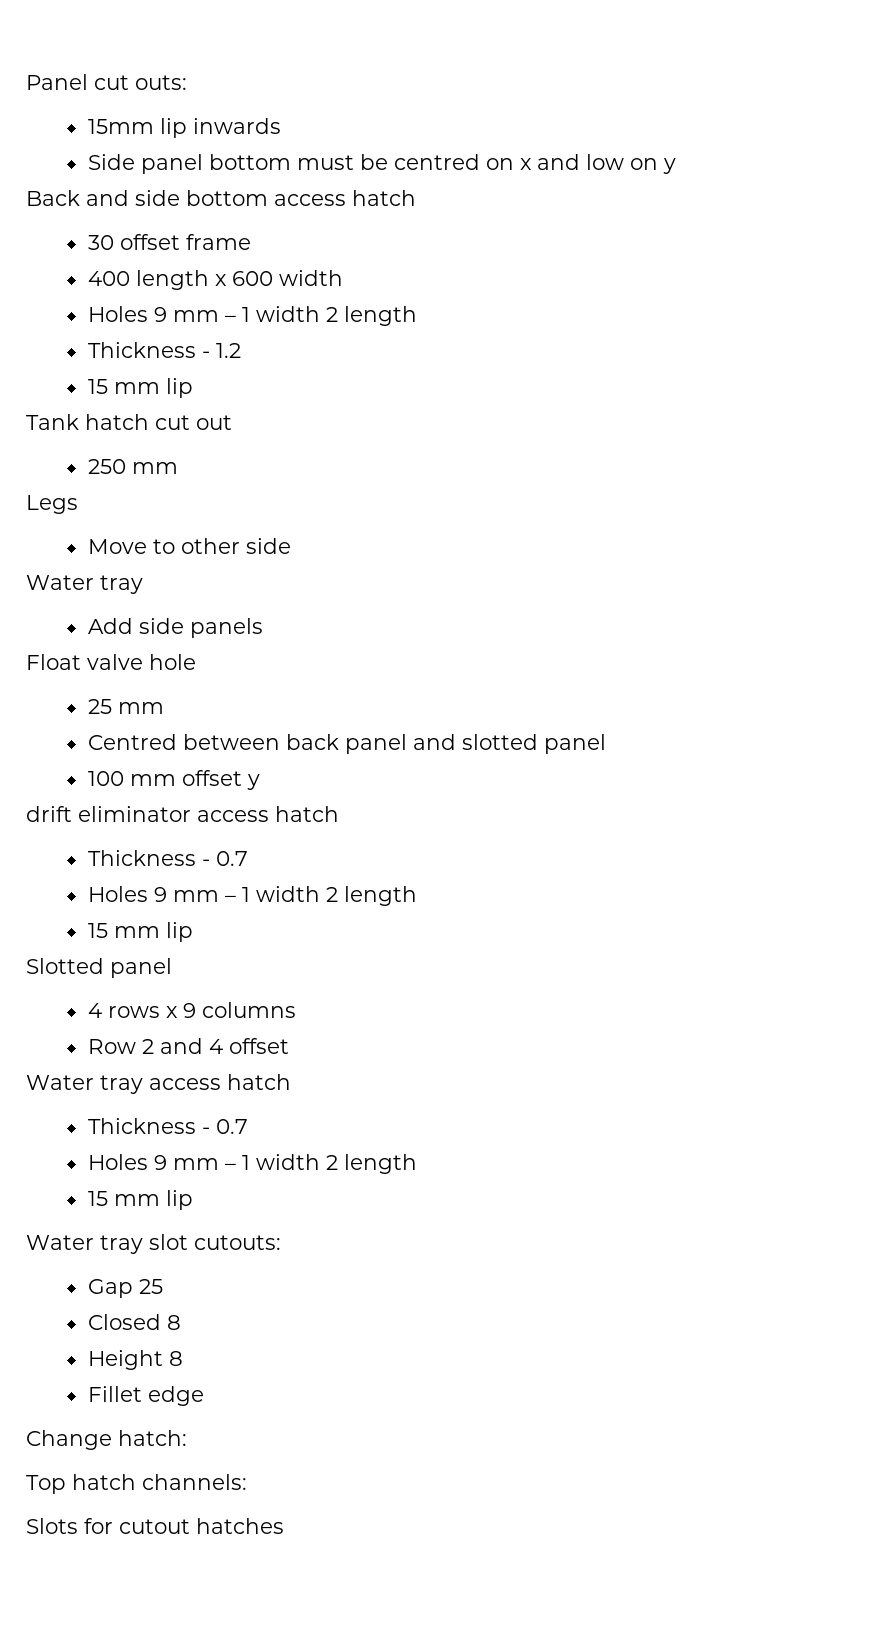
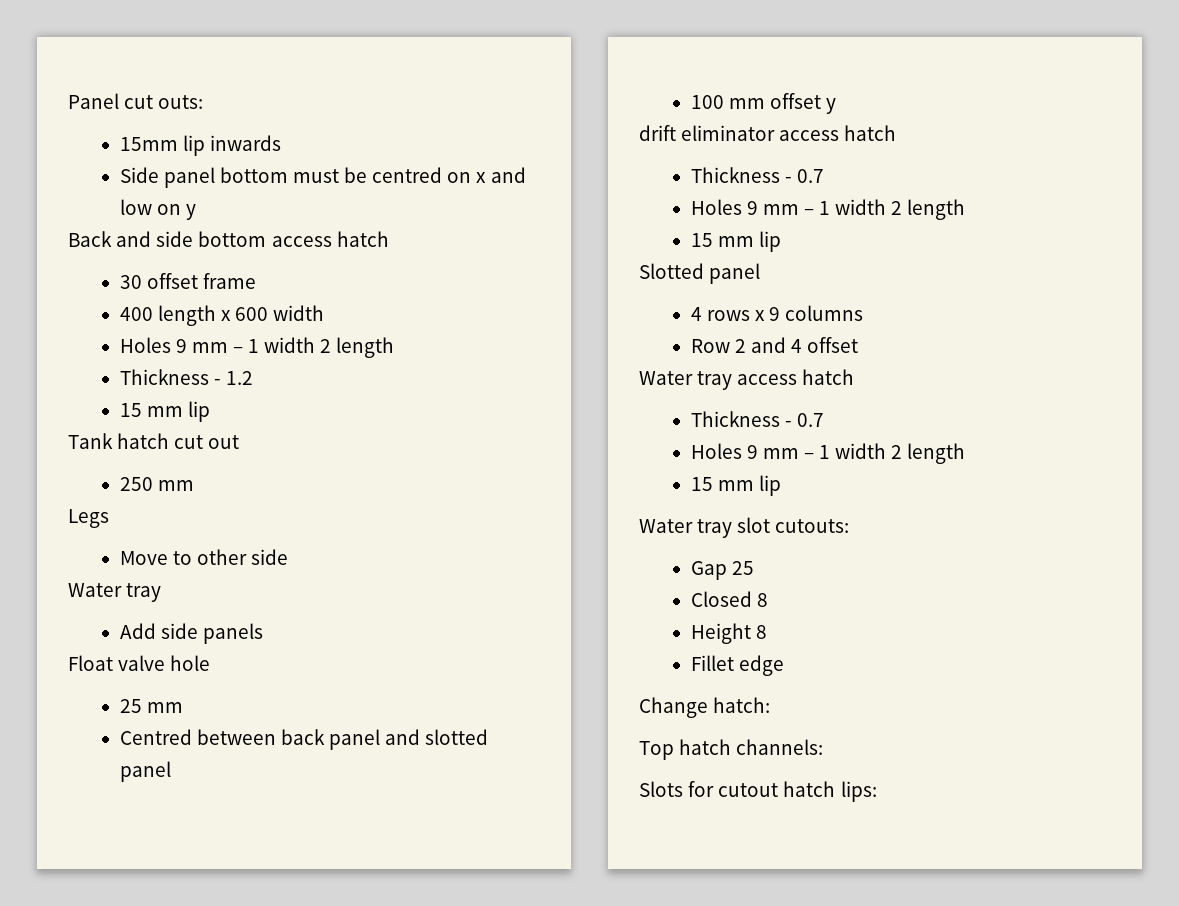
- Slots for cutout hatches
+ Slots for cutout hatch lips:

